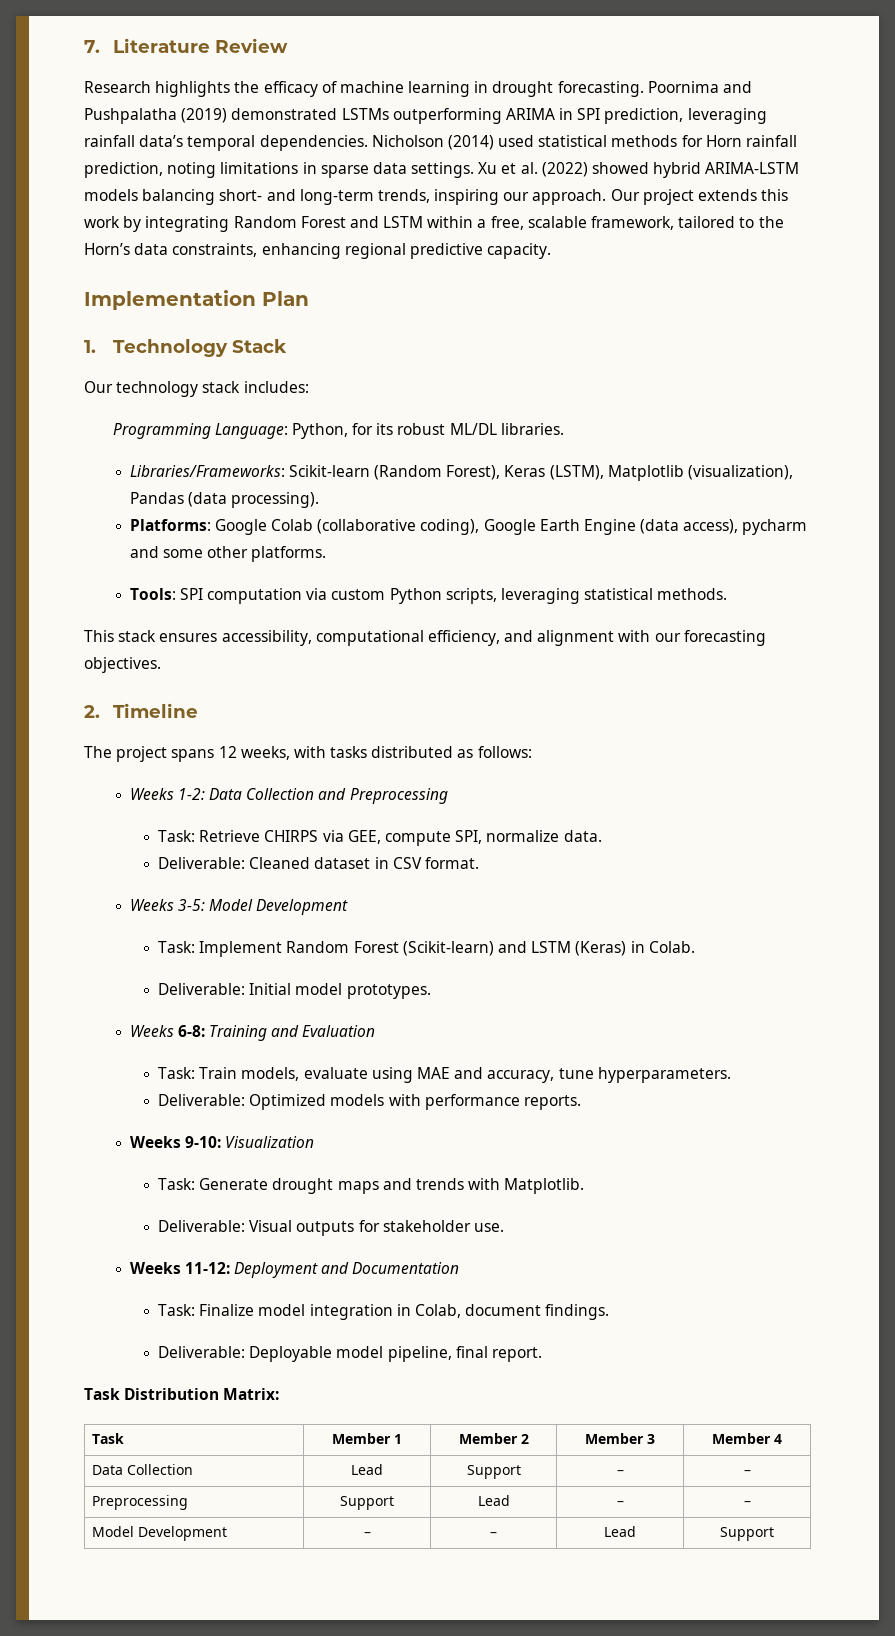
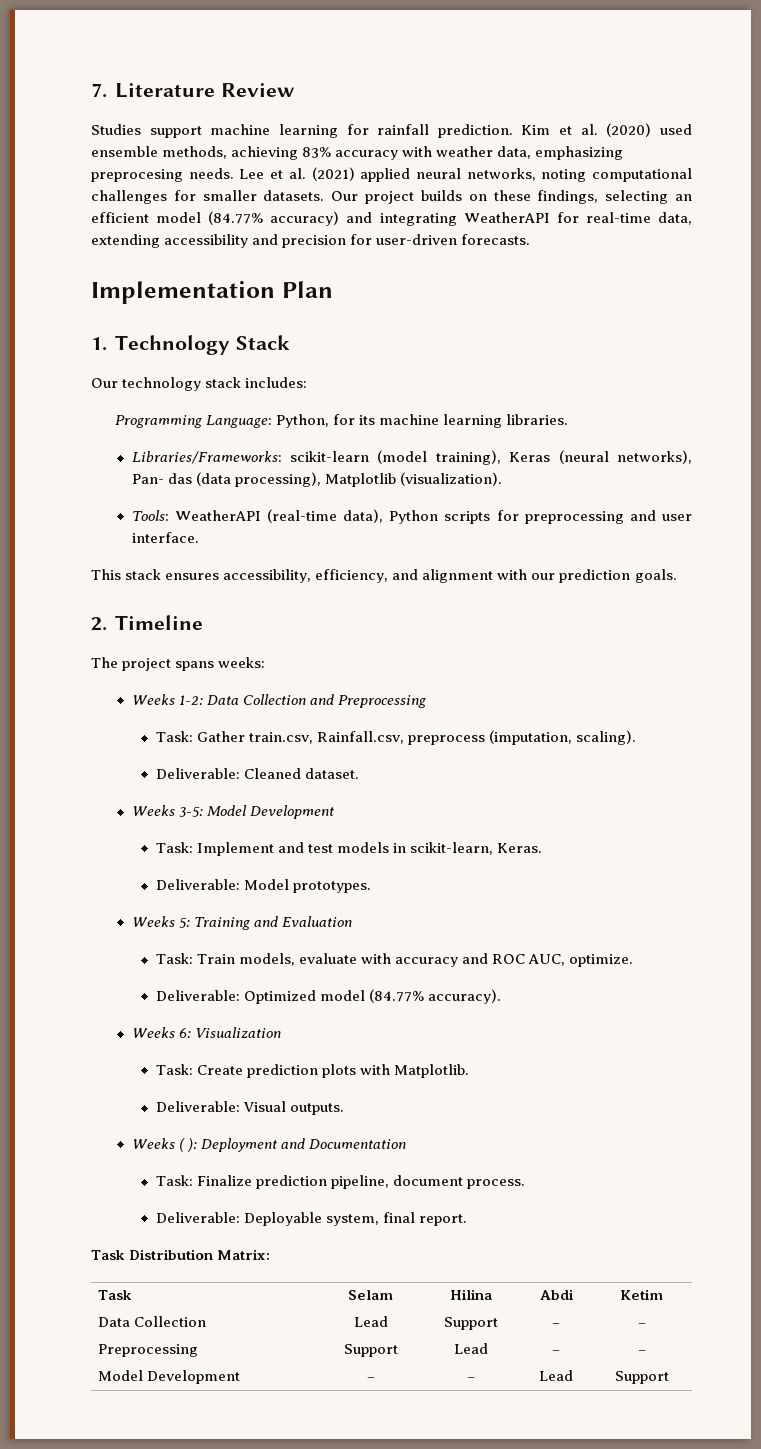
- Research highlights the efficacy of machine learning in drought forecasting. Poornima and Pushpalatha (2019) demonstrated LSTMs outperforming ARIMA in SPI prediction, leveraging rainfall data’s temporal dependencies. Nicholson (2014) used statistical methods for Horn rainfall prediction, noting limitations in sparse data settings. Xu et al. (2022) showed hybrid ARIMA-LSTM models balancing short- and long-term trends, inspiring our approach. Our project extends this work by integrating Random Forest and LSTM within a free, scalable framework, tailored to the Horn’s data constraints, enhancing regional predictive capacity.
+ Studies support machine learning for rainfall prediction. Kim et al. (2020) used ensemble methods, achieving 83% accuracy with weather data, emphasizing preprocesing needs. Lee et al. (2021) applied neural networks, noting computational challenges for smaller datasets. Our project builds on these findings, selecting an efficient model (84.77% accuracy) and integrating WeatherAPI for real-time data, extending accessibility and precision for user-driven forecasts.
- Programming Language: Python, for its robust ML/DL libraries.
+ Programming Language: Python, for its machine learning libraries.
- Libraries/Frameworks: Scikit-learn (Random Forest), Keras (LSTM), Matplotlib (visualization), Pandas (data processing).
- Platforms: Google Colab (collaborative coding), Google Earth Engine (data access), pycharm and some other platforms.
- Tools: SPI computation via custom Python scripts, leveraging statistical methods.
+ Libraries/Frameworks: scikit-learn (model training), Keras (neural networks), Pan- das (data processing), Matplotlib (visualization).
+ Tools: WeatherAPI (real-time data), Python scripts for preprocessing and user interface.
- This stack ensures accessibility, computational efficiency, and alignment with our forecasting objectives.
+ This stack ensures accessibility, efficiency, and alignment with our prediction goals.
- The project spans 12 weeks, with tasks distributed as follows:
+ The project spans weeks:
- Task: Retrieve CHIRPS via GEE, compute SPI, normalize data.
- Deliverable: Cleaned dataset in CSV format.
+ Task: Gather train.csv, Rainfall.csv, preprocess (imputation, scaling).
+ Deliverable: Cleaned dataset.
- Task: Implement Random Forest (Scikit-learn) and LSTM (Keras) in Colab.
- Deliverable: Initial model prototypes.
+ Task: Implement and test models in scikit-learn, Keras.
+ Deliverable: Model prototypes.
- Weeks 6-8: Training and Evaluation
+ Weeks 5: Training and Evaluation
- Task: Train models, evaluate using MAE and accuracy, tune hyperparameters.
- Deliverable: Optimized models with performance reports.
- Weeks 9-10: Visualization
+ Task: Train models, evaluate with accuracy and ROC AUC, optimize.
+ Deliverable: Optimized model (84.77% accuracy).
+ Weeks 6: Visualization
- Task: Generate drought maps and trends with Matplotlib.
+ Task: Create prediction plots with Matplotlib.
- Deliverable: Visual outputs for stakeholder use.
- Weeks 11-12: Deployment and Documentation
+ Deliverable: Visual outputs.
+ Weeks ( ): Deployment and Documentation
- Task: Finalize model integration in Colab, document findings.
+ Task: Finalize prediction pipeline, document process.
- Deliverable: Deployable model pipeline, final report.
+ Deliverable: Deployable system, final report.
- Task | Member 1 | Member 2 | Member 3 | Member 4
+ Task | Selam | Hilina | Abdi | Ketim

